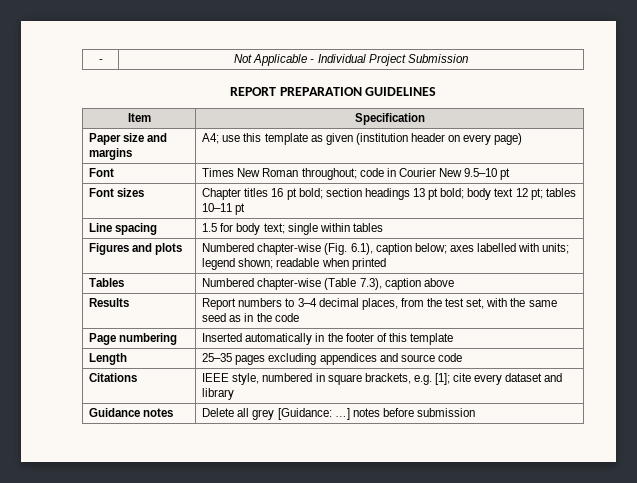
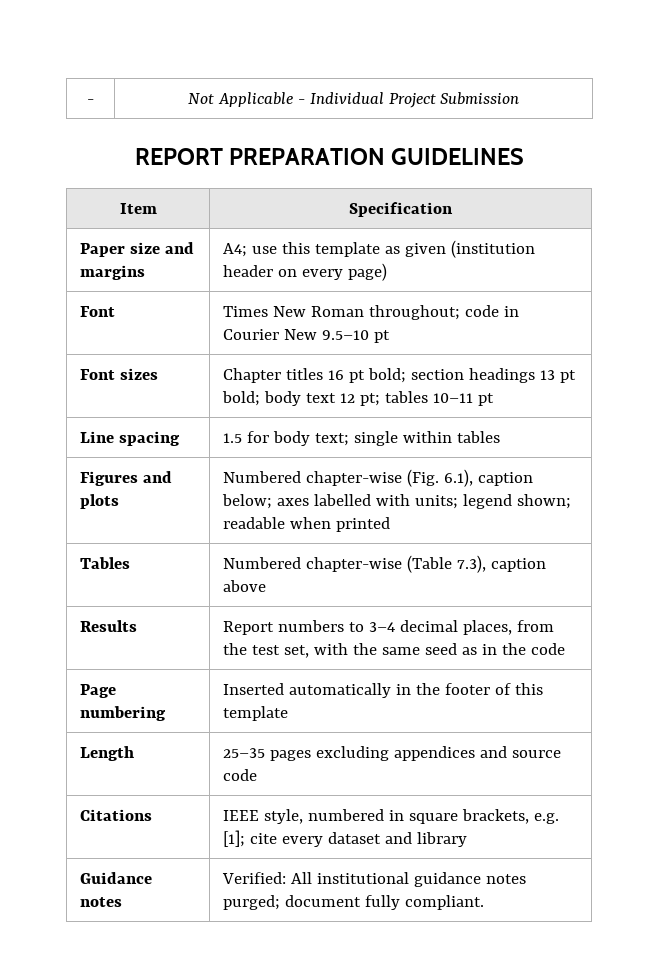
- Guidance notes | Delete all grey [Guidance: …] notes before submission
+ Guidance notes | Verified: All institutional guidance notes purged; document fully compliant.

